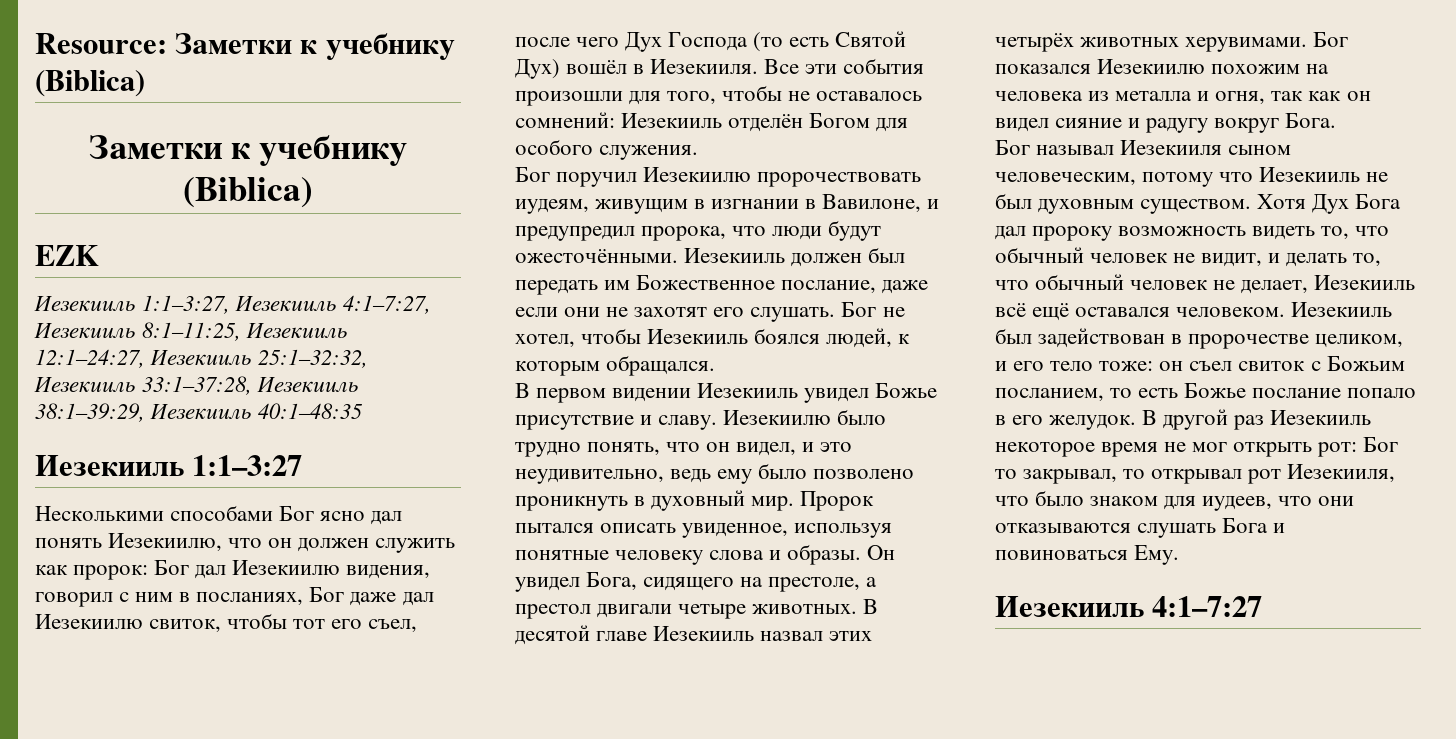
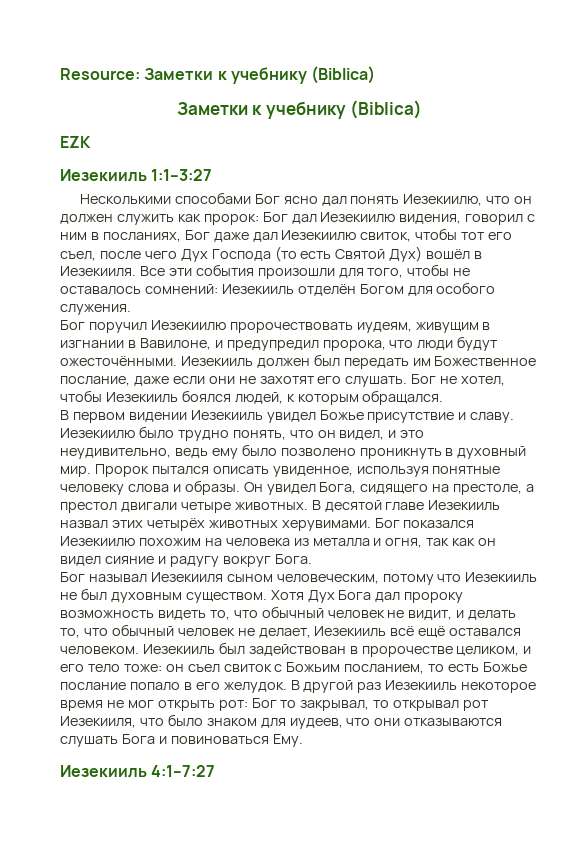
- Иезекииль 1:1–3:27, Иезекииль 4:1–7:27, Иезекииль 8:1–11:25, Иезекииль 12:1–24:27, Иезекииль 25:1–32:32, Иезекииль 33:1–37:28, Иезекииль 38:1–39:29, Иезекииль 40:1–48:35

